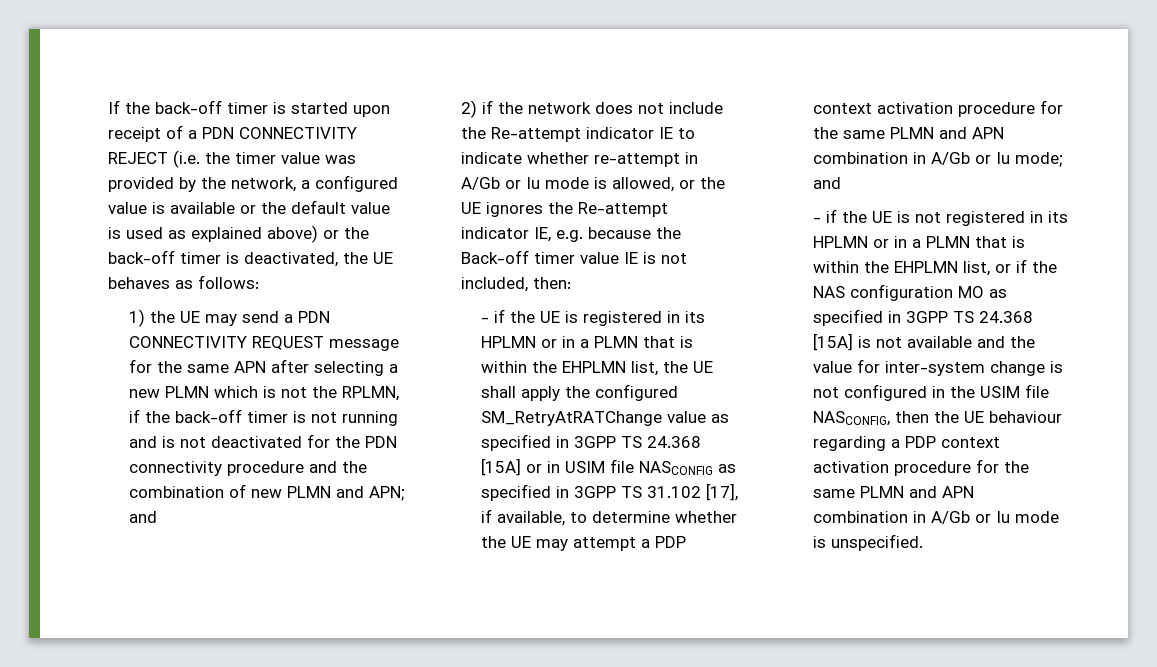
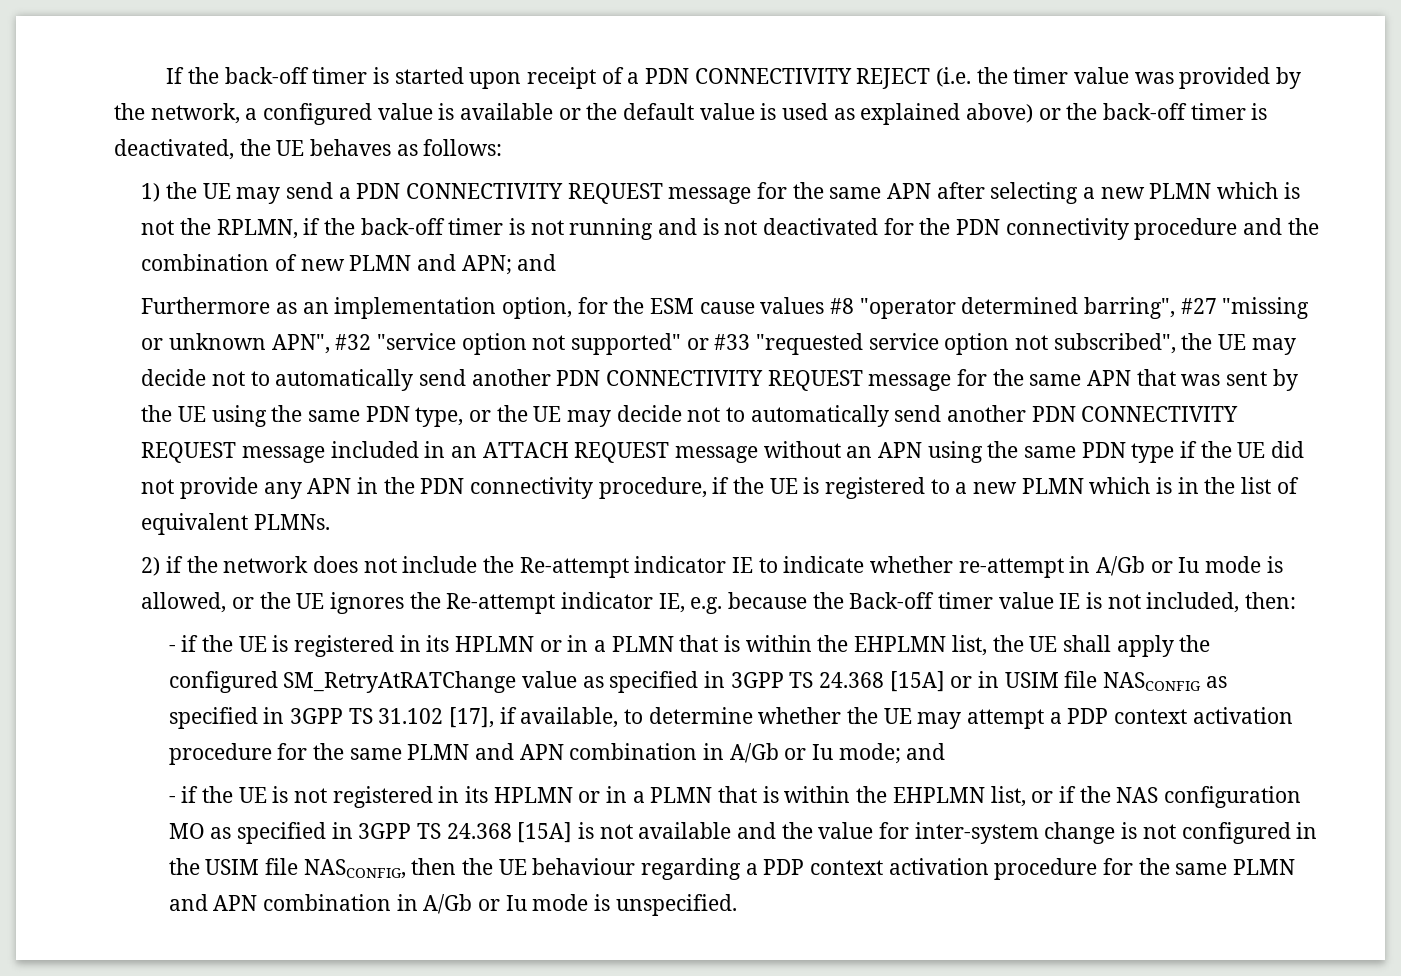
+ Furthermore as an implementation option, for the ESM cause values #8 "operator determined barring", #27 "missing or unknown APN", #32 "service option not supported" or #33 "requested service option not subscribed", the UE may decide not to automatically send another PDN CONNECTIVITY REQUEST message for the same APN that was sent by the UE using the same PDN type, or the UE may decide not to automatically send another PDN CONNECTIVITY REQUEST message included in an ATTACH REQUEST message without an APN using the same PDN type if the UE did not provide any APN in the PDN connectivity procedure, if the UE is registered to a new PLMN which is in the list of equivalent PLMNs.

